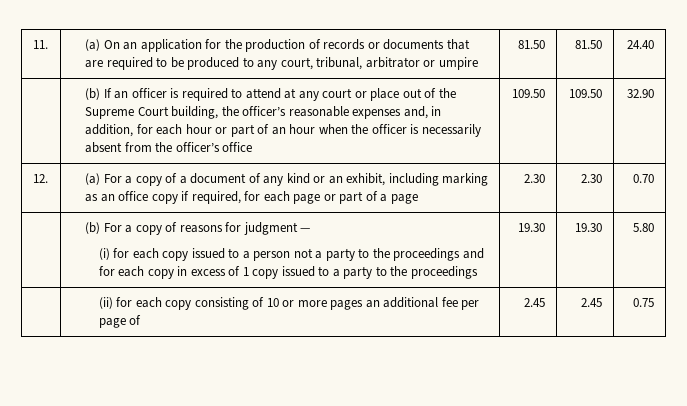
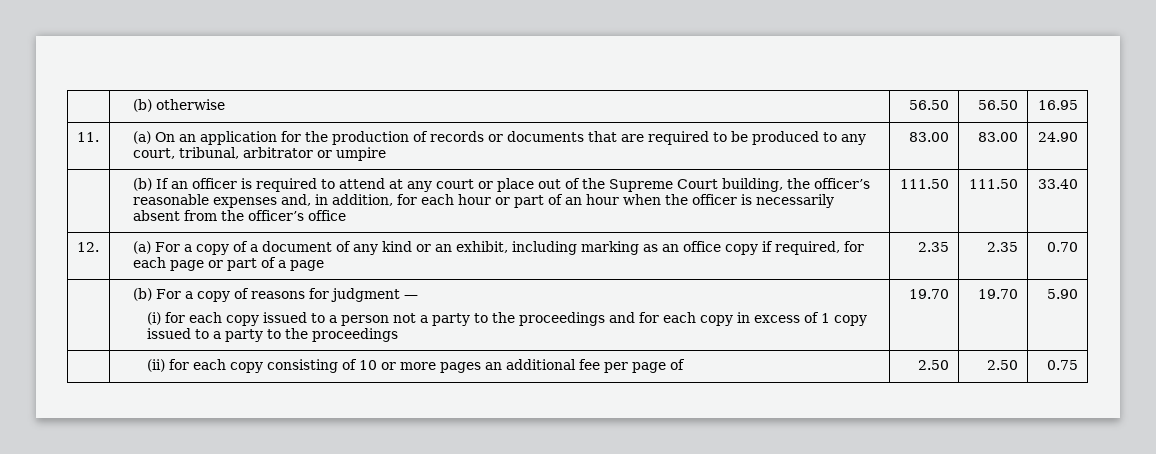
+ | (b) otherwise | 56.50 | 56.50 | 16.95
- 11. | (a) On an application for the production of records or documents that are required to be produced to any court, tribunal, arbitrator or umpire | 81.50 | 81.50 | 24.40
+ 11. | (a) On an application for the production of records or documents that are required to be produced to any court, tribunal, arbitrator or umpire | 83.00 | 83.00 | 24.90
- 109.50 | 109.50 | 32.90
+ 111.50 | 111.50 | 33.40
- 12. | (a) For a copy of a document of any kind or an exhibit, including marking as an office copy if required, for each page or part of a page | 2.30 | 2.30 | 0.70
+ 12. | (a) For a copy of a document of any kind or an exhibit, including marking as an office copy if required, for each page or part of a page | 2.35 | 2.35 | 0.70
- 19.30 | 19.30 | 5.80
+ 19.70 | 19.70 | 5.90
- | (ii) for each copy consisting of 10 or more pages an additional fee per page of | 2.45 | 2.45 | 0.75
+ | (ii) for each copy consisting of 10 or more pages an additional fee per page of | 2.50 | 2.50 | 0.75

